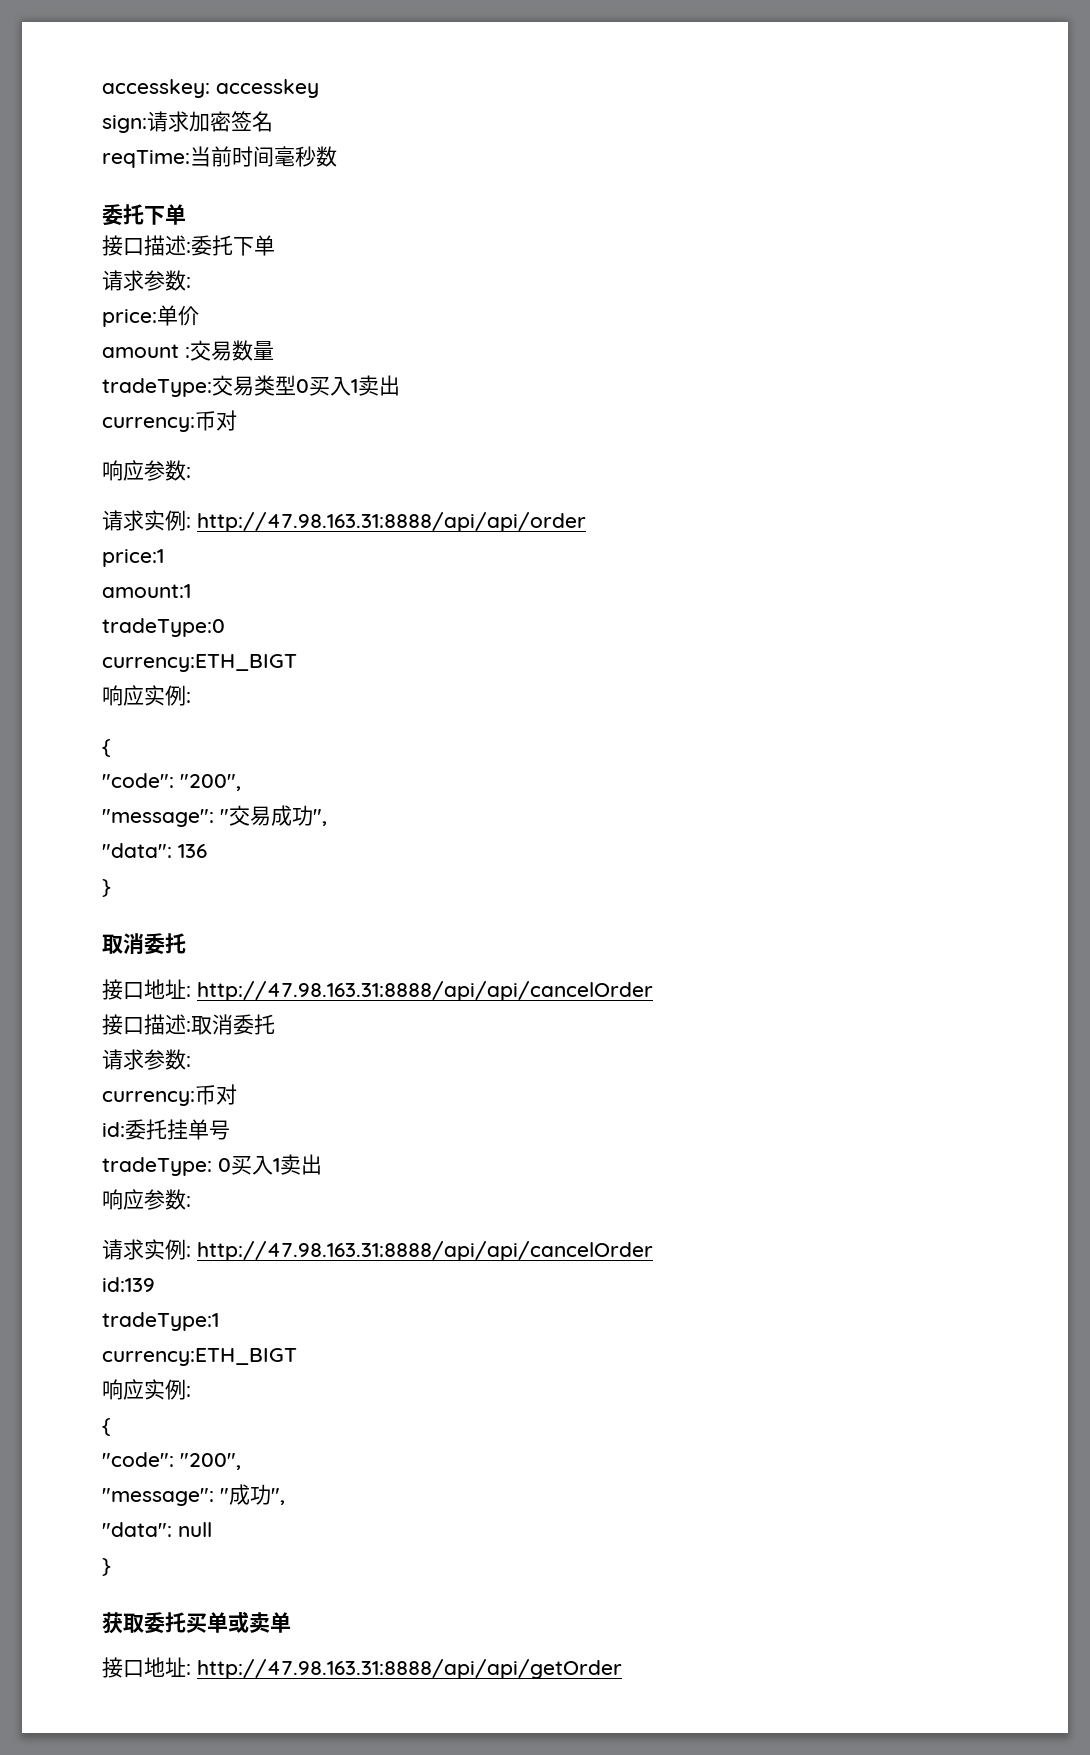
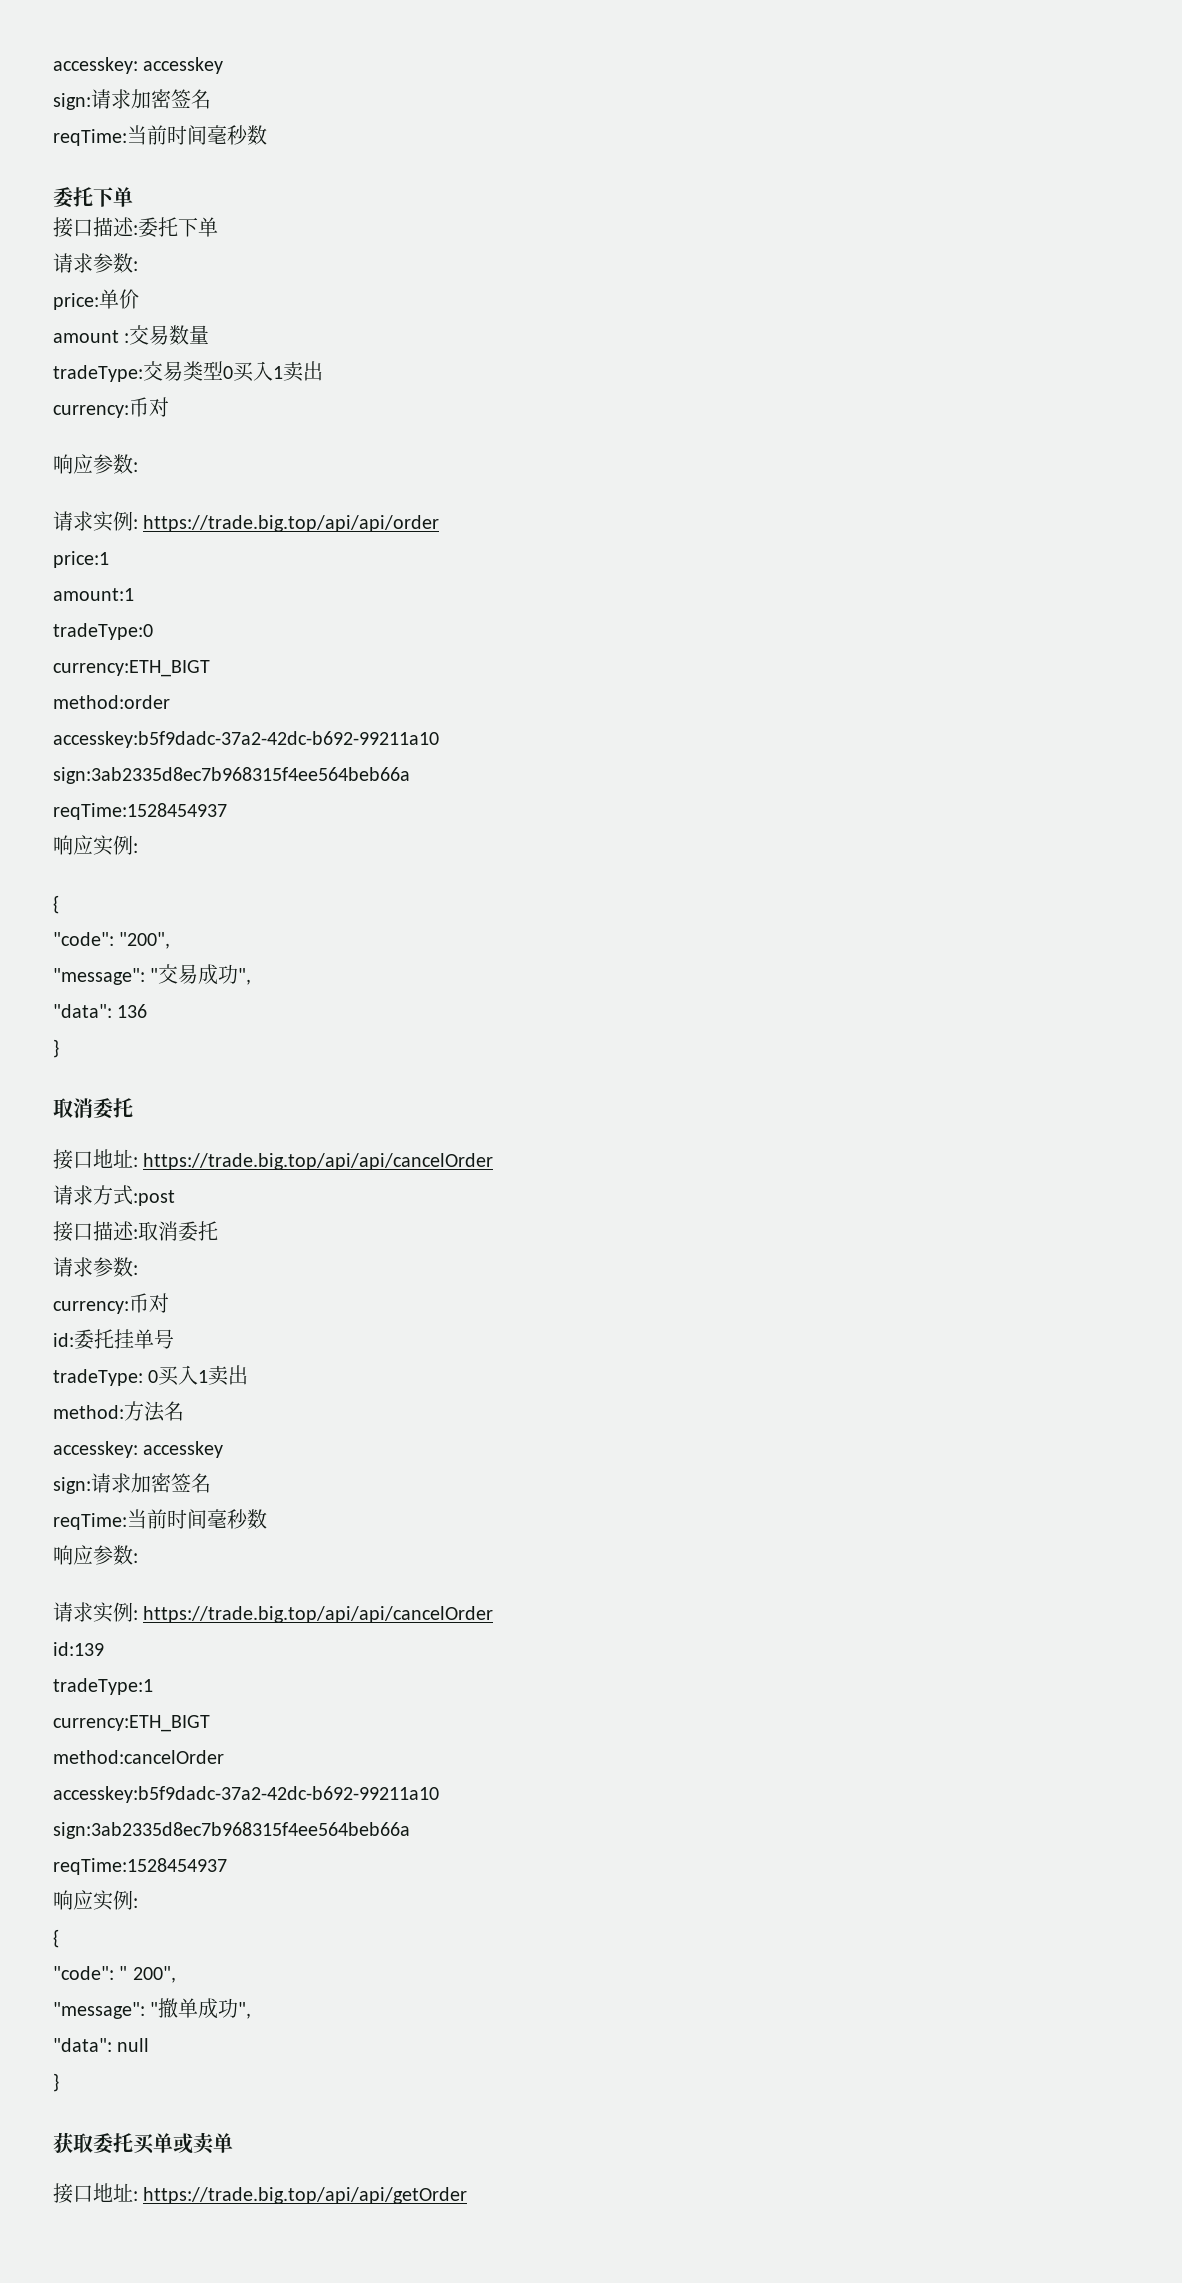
- 请求实例: http://47.98.163.31:8888/api/api/order
+ 请求实例: https://trade.big.top/api/api/order
+ method:order
+ accesskey:b5f9dadc-37a2-42dc-b692-99211a10
+ sign:3ab2335d8ec7b968315f4ee564beb66a
+ reqTime:1528454937
- 接口地址: http://47.98.163.31:8888/api/api/cancelOrder
+ 接口地址: https://trade.big.top/api/api/cancelOrder
+ 请求方式:post
  tradeType: 0买入1卖出
+ method:方法名
+ accesskey: accesskey
+ sign:请求加密签名
+ reqTime:当前时间毫秒数
  响应参数:
- 请求实例: http://47.98.163.31:8888/api/api/cancelOrder
+ 请求实例: https://trade.big.top/api/api/cancelOrder
  tradeType:1
  currency:ETH_BIGT
+ method:cancelOrder
+ accesskey:b5f9dadc-37a2-42dc-b692-99211a10
+ sign:3ab2335d8ec7b968315f4ee564beb66a
+ reqTime:1528454937
  响应实例:
  {
- "code": "200",
- "message": "成功",
+ "code": " 200",
+ "message": "撤单成功",
- 接口地址: http://47.98.163.31:8888/api/api/getOrder
+ 接口地址: https://trade.big.top/api/api/getOrder

